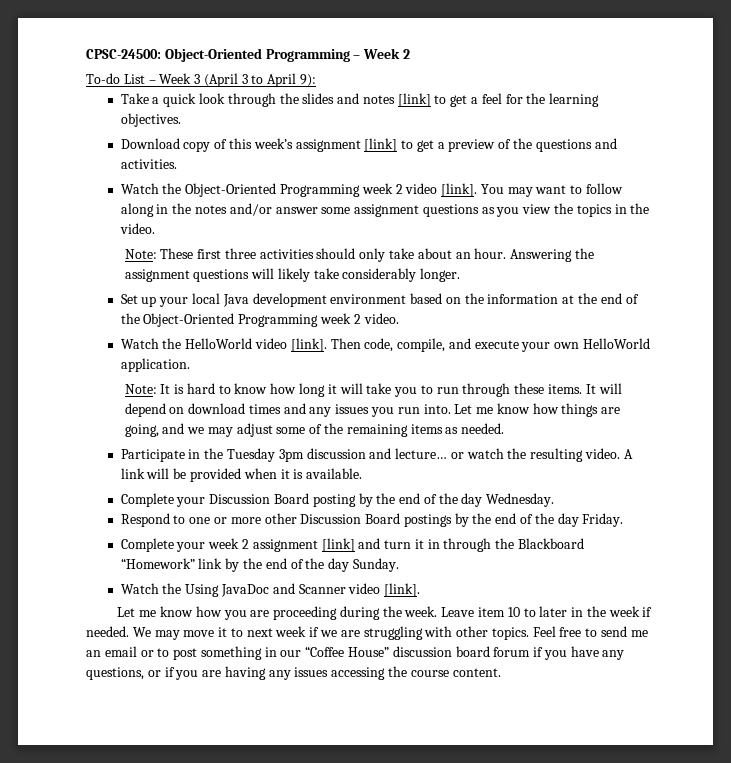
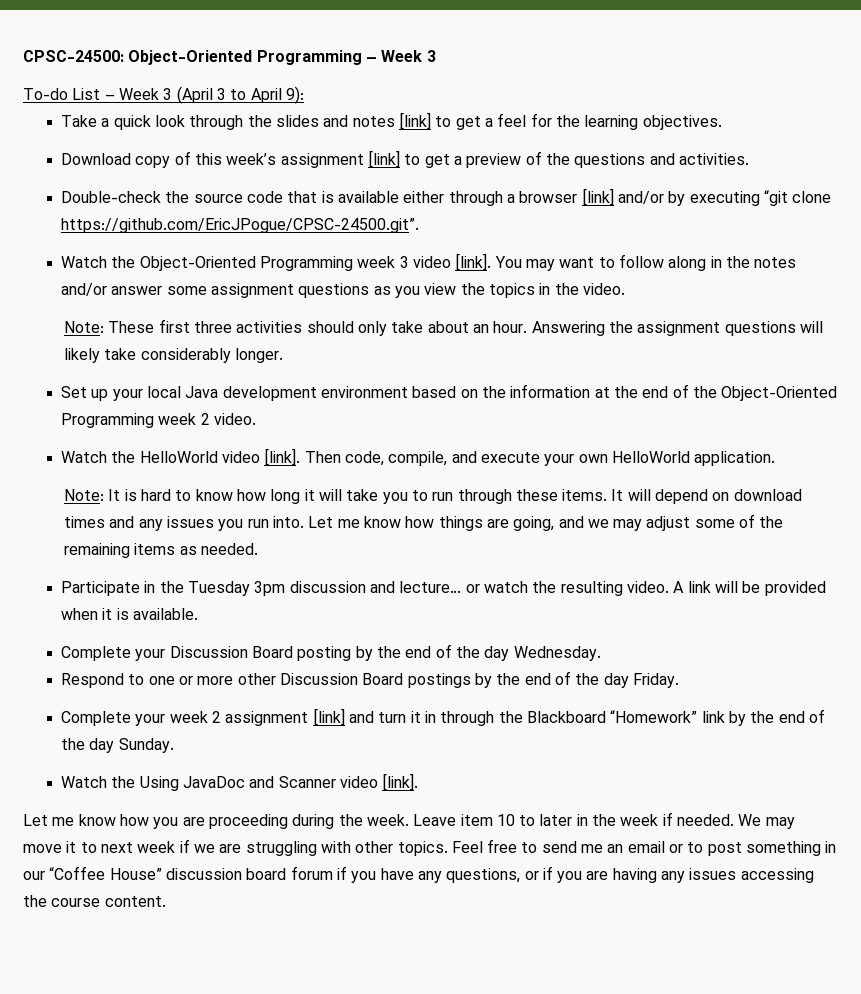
- CPSC-24500: Object-Oriented Programming – Week 2
+ CPSC-24500: Object-Oriented Programming – Week 3
+ Double-check the source code that is available either through a browser [link] and/or by executing “git clone https://github.com/EricJPogue/CPSC-24500.git”.
- Watch the Object-Oriented Programming week 2 video [link].
+ Watch the Object-Oriented Programming week 3 video [link].

